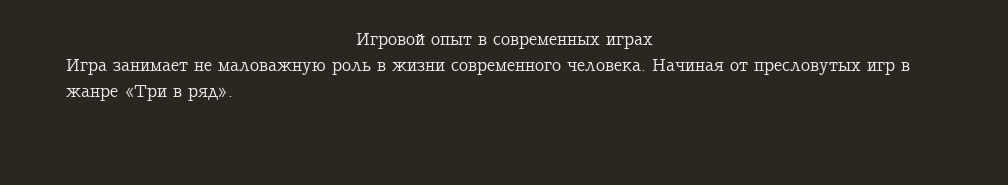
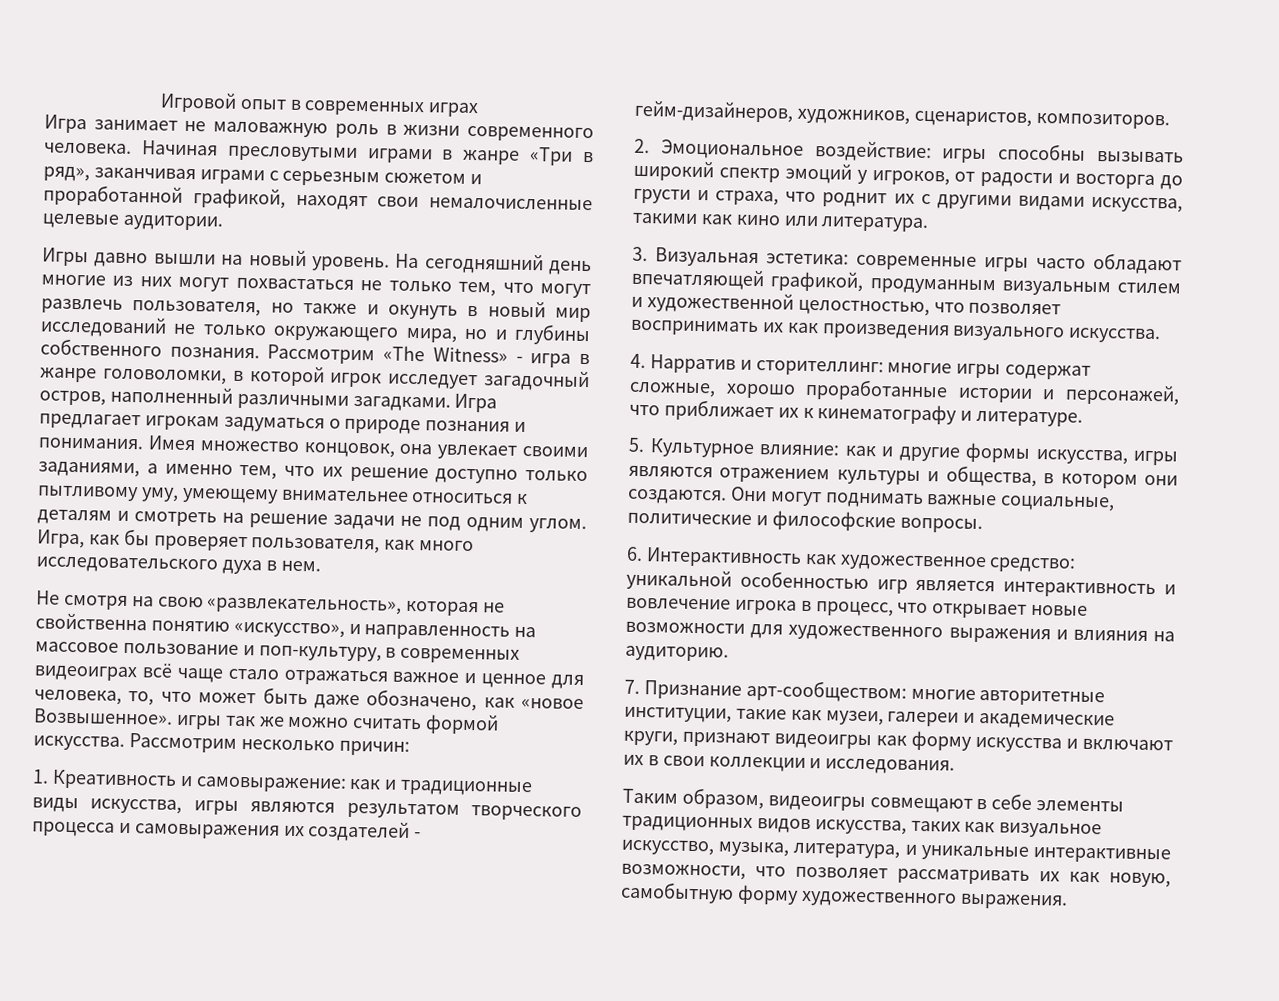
- Начиная от пресловутых игр в жанре «Три в ряд».
+ Начиная пресловутыми играми в жанре «Три в ряд», заканчивая играми с серьезным сюжетом и проработанной графикой, находят свои немалочисленные целевые аудитории.
+ Игры давно вышли на новый уровень. На сегодняшний день многие из них могут похвастаться не только тем, что могут развлечь пользователя, но также и окунуть в новый мир исследований не только окружающего мира, но и глубины собственного познания. Рассмотрим «The Witness» - игра в жанре головоломки, в которой игрок исследует загадочный остров, наполненный различными загадками. Игра предлагает игрокам задуматься о природе познания и понимания. Имея множество концовок, она увлекает своими заданиями, а именно тем, что их решение доступно только пытливому уму, умеющему внимательнее относиться к деталям и смотреть на решение задачи не под одним углом. Игра, как бы проверяет пользователя, как много исследовательского духа в нем.
+ Не смотря на свою «развлекательность», которая не свойственна понятию «искусство», и направленность на массовое пользование и поп-культуру, в современных видеоиграх всё чаще стало отражаться важное и ценное для человека, то, что может быть даже обозначено, как «новое Возвышенное». игры так же можно считать формой искусства. Рассмотрим несколько причин:
+ 1. Креативность и самовыражение: как и традиционные виды искусства, игры являются результатом творческого процесса и самовыражения их создателей - гейм-дизайнеров, художников, сценаристов, композиторов.
+ 2. Эмоциональное воздействие: игры способны вызывать широкий спектр эмоций у игроков, от радости и восторга до грусти и страха, что роднит их с другими видами искусства, такими как кино или литература.
+ 3. Визуальная эстетика: современные игры часто обладают впечатляющей графикой, продуманным визуальным стилем и художественной целостностью, что позволяет воспринимать их как произведения визуального искусства.
+ 4. Нарратив и сторителлинг: многие игры содержат сложные, хорошо проработанные истории и персонажей, что приближает их к кинематографу и литературе.
+ 5. Культурное влияние: как и другие формы искусства, игры являются отражением культуры и общества, в котором они создаются. Они могут поднимать важные социальные, политические и философские вопросы.
+ 6. Интерактивность как художественное средство: уникальной особенностью игр является интерактивность и вовлечение игрока в процесс, что открывает новые возможности для художественного выражения и влияния на аудиторию.
+ 7. Признание арт-сообществом: многие авторитетные институции, такие как музеи, галереи и академические круги, признают видеоигры как форму искусства и включают их в свои коллекции и исследования.
+ Таким образом, видеоигры совмещают в себе элементы традиционных видов искусства, таких как визуальное искусство, музыка, литература, и уникальные интерактивные возможности, что позволяет рассматривать их как новую, самобытную форму художественного выражения.

